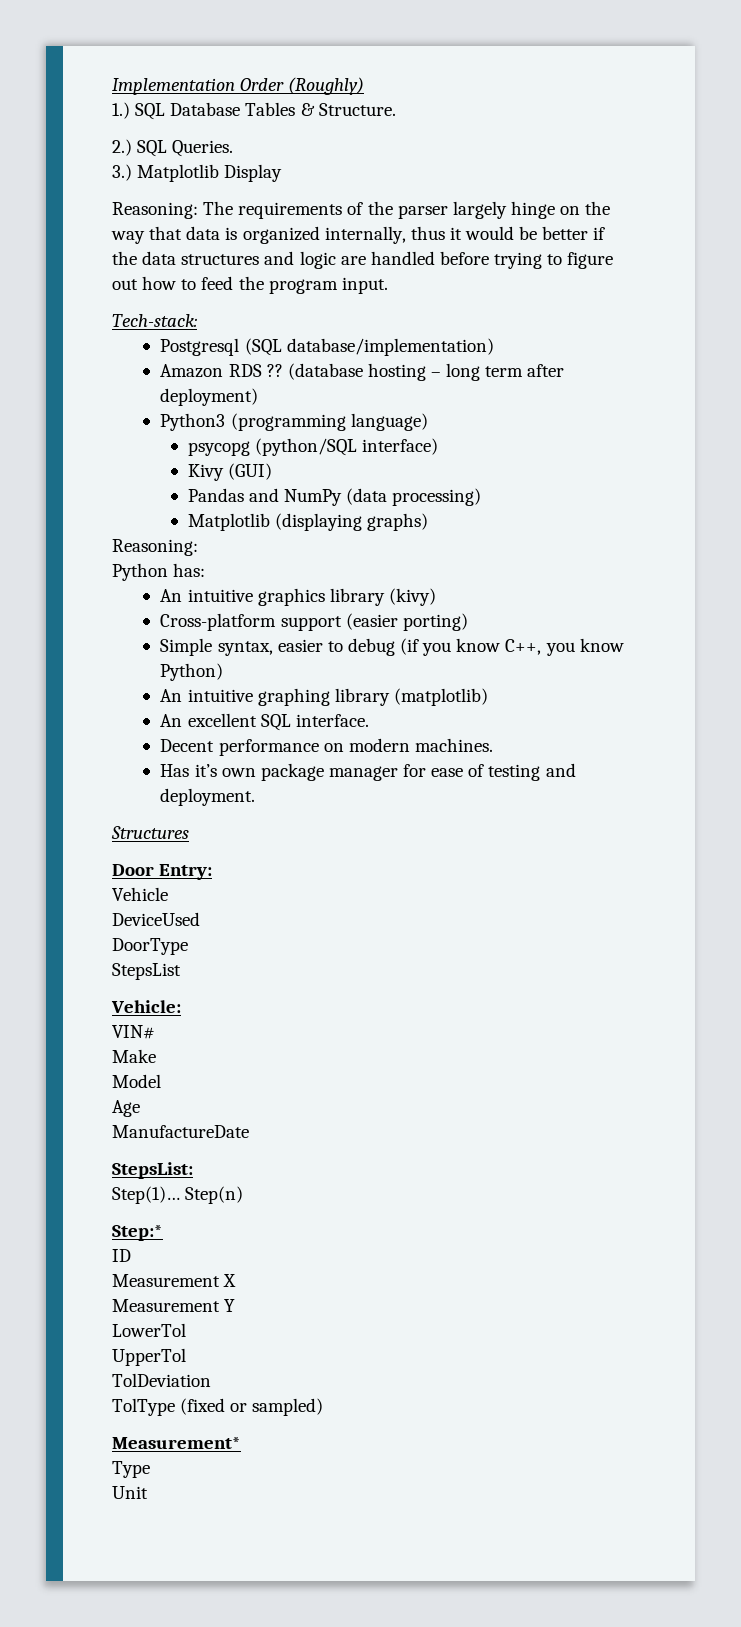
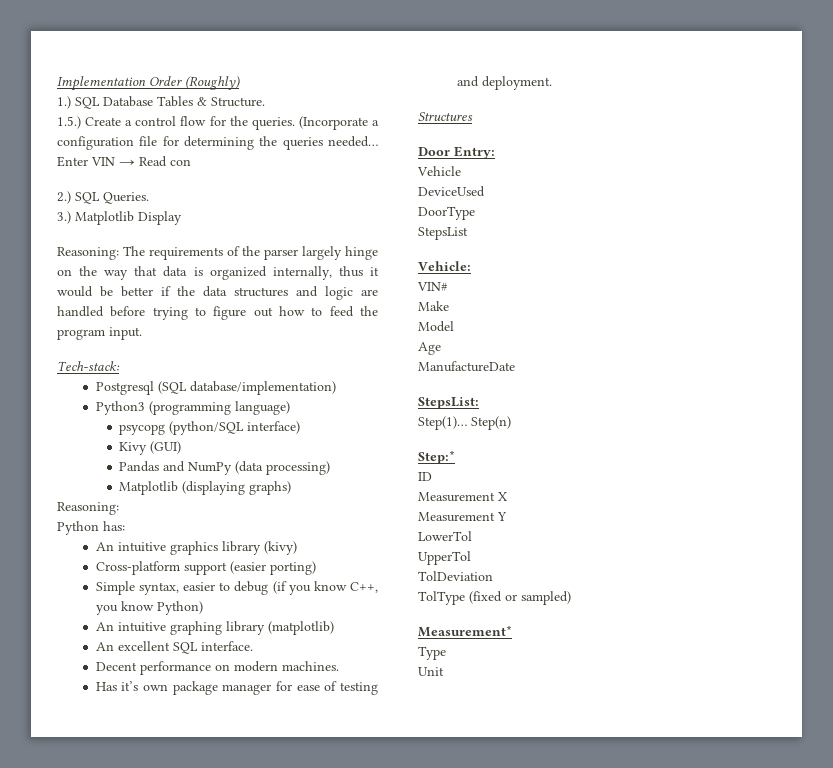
+ 1.5.) Create a control flow for the queries. (Incorporate a configuration file for determining the queries needed… Enter VIN → Read con
- Amazon RDS ?? (database hosting – long term after deployment)

